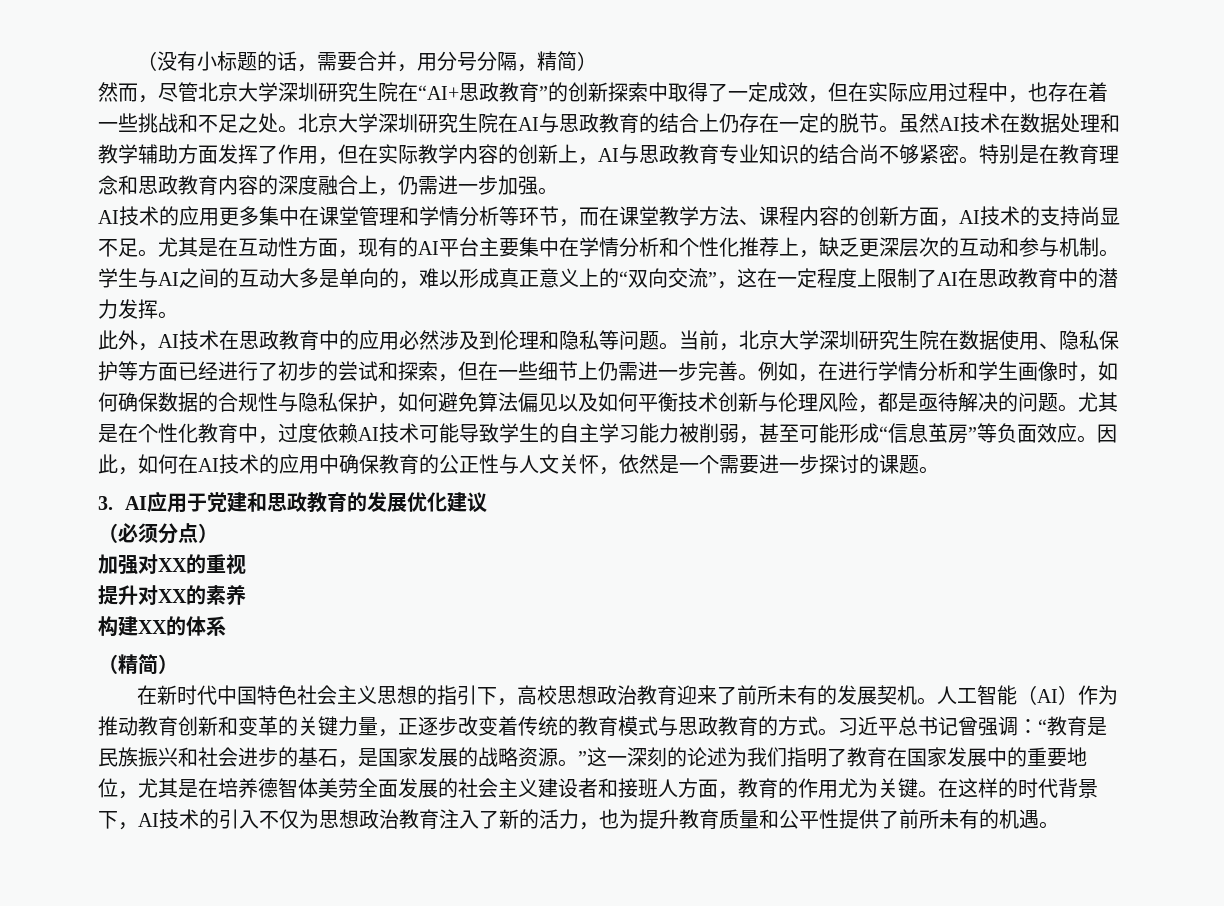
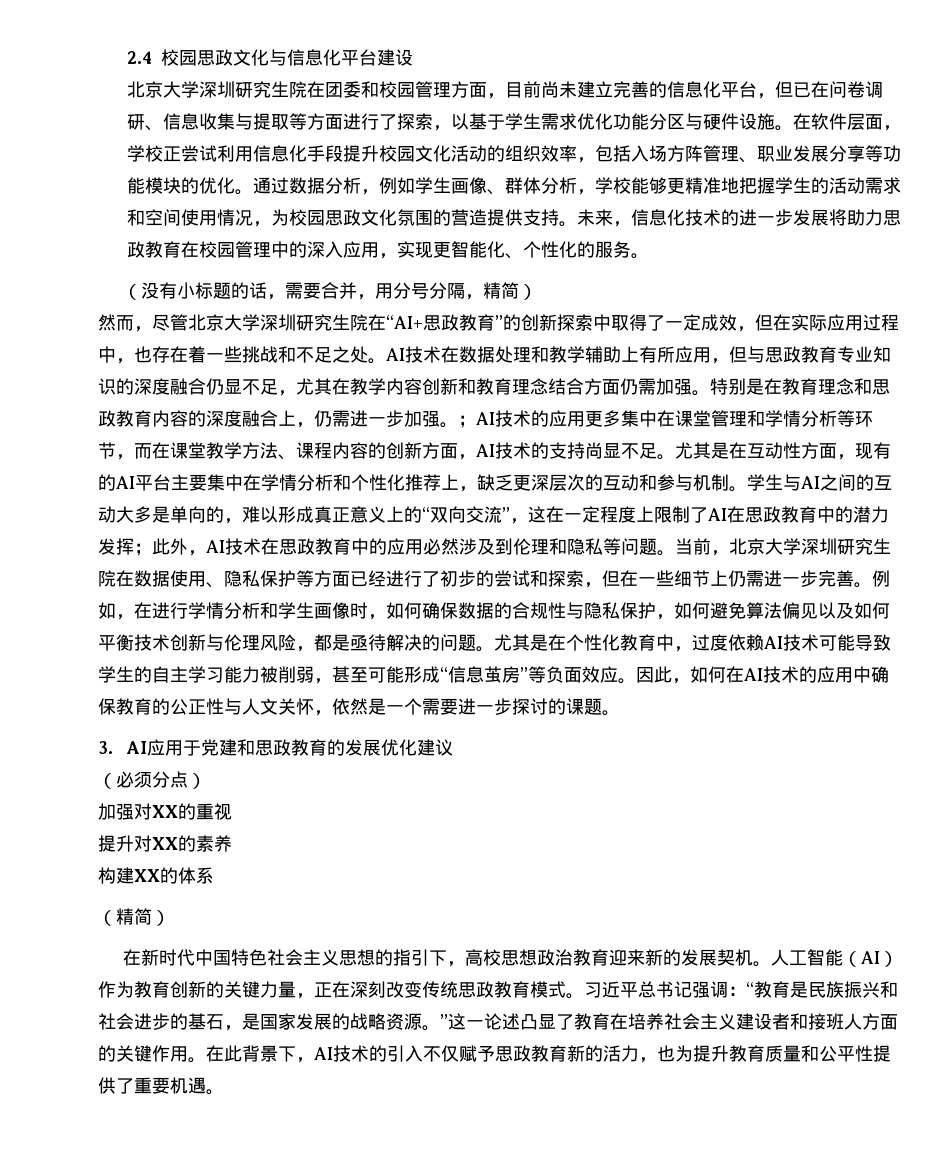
+ 2.4校园思政文化与信息化平台建设
+ 北京大学深圳研究生院在团委和校园管理方面，目前尚未建立完善的信息化平台，但已在问卷调研、信息收集与提取等方面进行了探索，以基于学生需求优化功能分区与硬件设施。在软件层面，学校正尝试利用信息化手段提升校园文化活动的组织效率，包括入场方阵管理、职业发展分享等功能模块的优化。通过数据分析，例如学生画像、群体分析，学校能够更精准地把握学生的活动需求和空间使用情况，为校园思政文化氛围的营造提供支持。未来，信息化技术的进一步发展将助力思政教育在校园管理中的深入应用，实现更智能化、个性化的服务。
- 北京大学深圳研究生院在AI与思政教育的结合上仍存在一定的脱节。虽然AI技术在数据处理和教学辅助方面发挥了作用，但在实际教学内容的创新上，AI与思政教育专业知识的结合尚不够紧密。
+ AI技术在数据处理和教学辅助上有所应用，但与思政教育专业知识的深度融合仍显不足，尤其在教学内容创新和教育理念结合方面仍需加强。
- 特别是在教育理念和思政教育内容的深度融合上，仍需进一步加强。
- AI技术的应用更多集中在课堂管理和学情分析等环节，而在课堂教学方法、课程内容的创新方面，AI技术的支持尚显不足。
+ 特别是在教育理念和思政教育内容的深度融合上，仍需进一步加强。；AI技术的应用更多集中在课堂管理和学情分析等环节，而在课堂教学方法、课程内容的创新方面，AI技术的支持尚显不足。
- 学生与AI之间的互动大多是单向的，难以形成真正意义上的“双向交流”，这在一定程度上限制了AI在思政教育中的潜力发挥。
- 此外，AI技术在思政教育中的应用必然涉及到伦理和隐私等问题。
+ 学生与AI之间的互动大多是单向的，难以形成真正意义上的“双向交流”，这在一定程度上限制了AI在思政教育中的潜力发挥；此外，AI技术在思政教育中的应用必然涉及到伦理和隐私等问题。
- 在新时代中国特色社会主义思想的指引下，高校思想政治教育迎来了前所未有的发展契机。
+ 在新时代中国特色社会主义思想的指引下，高校思想政治教育迎来新的发展契机。
- 人工智能（AI）作为推动教育创新和变革的关键力量，正逐步改变着传统的教育模式与思政教育的方式。
+ 人工智能（AI）作为教育创新的关键力量，正在深刻改变传统思政教育模式。
- 习近平总书记曾强调：“教育是民族振兴和社会进步的基石，是国家发展的战略资源。”这一深刻的论述为我们指明了教育在国家发展中的重要地位，尤其是在培养德智体美劳全面发展的社会主义建设者和接班人方面，教育的作用尤为关键。在这样的时代背景下，AI技术的引入不仅为思想政治教育注入了新的活力，也为提升教育质量和公平性提供了前所未有的机遇。
+ 习近平总书记强调：“教育是民族振兴和社会进步的基石，是国家发展的战略资源。”这一论述凸显了教育在培养社会主义建设者和接班人方面的关键作用。在此背景下，AI技术的引入不仅赋予思政教育新的活力，也为提升教育质量和公平性提供了重要机遇。

